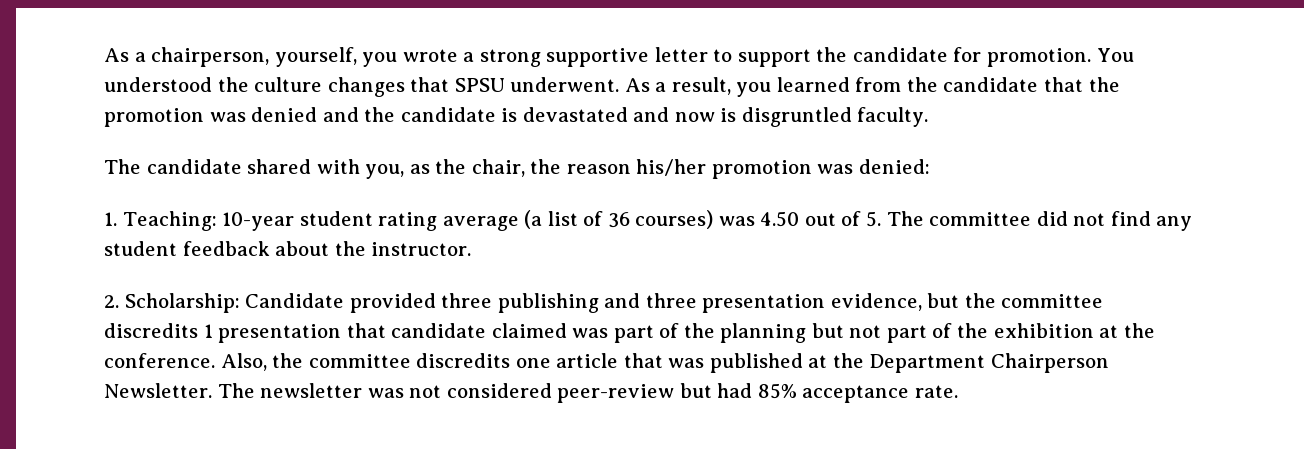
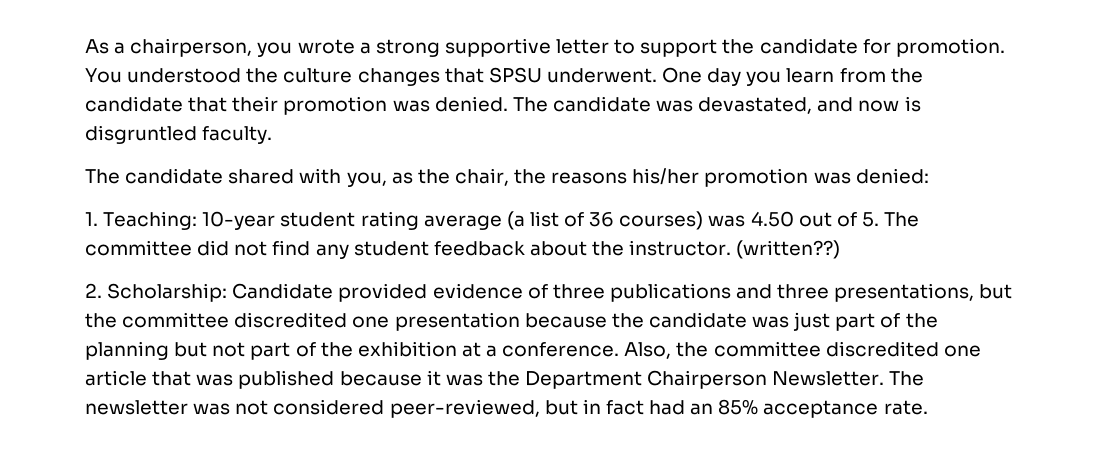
- As a chairperson, yourself, you wrote a strong supportive letter to support the candidate for promotion.
+ As a chairperson, you wrote a strong supportive letter to support the candidate for promotion.
- As a result, you learned from the candidate that the promotion was denied and the candidate is devastated and now is disgruntled faculty.
+ One day you learn from the candidate that their promotion was denied. The candidate was devastated, and now is disgruntled faculty.
- The candidate shared with you, as the chair, the reason his/her promotion was denied:
+ The candidate shared with you, as the chair, the reasons his/her promotion was denied:
+ (written??)
- 2. Scholarship: Candidate provided three publishing and three presentation evidence, but the committee discredits 1 presentation that candidate claimed was part of the planning but not part of the exhibition at the conference.
+ 2. Scholarship: Candidate provided evidence of three publications and three presentations, but the committee discredited one presentation because the candidate was just part of the planning but not part of the exhibition at a conference.
- Also, the committee discredits one article that was published at the Department Chairperson Newsletter.
+ Also, the committee discredited one article that was published because it was the Department Chairperson Newsletter.
- The newsletter was not considered peer-review but had 85% acceptance rate.
+ The newsletter was not considered peer-reviewed, but in fact had an 85% acceptance rate.

